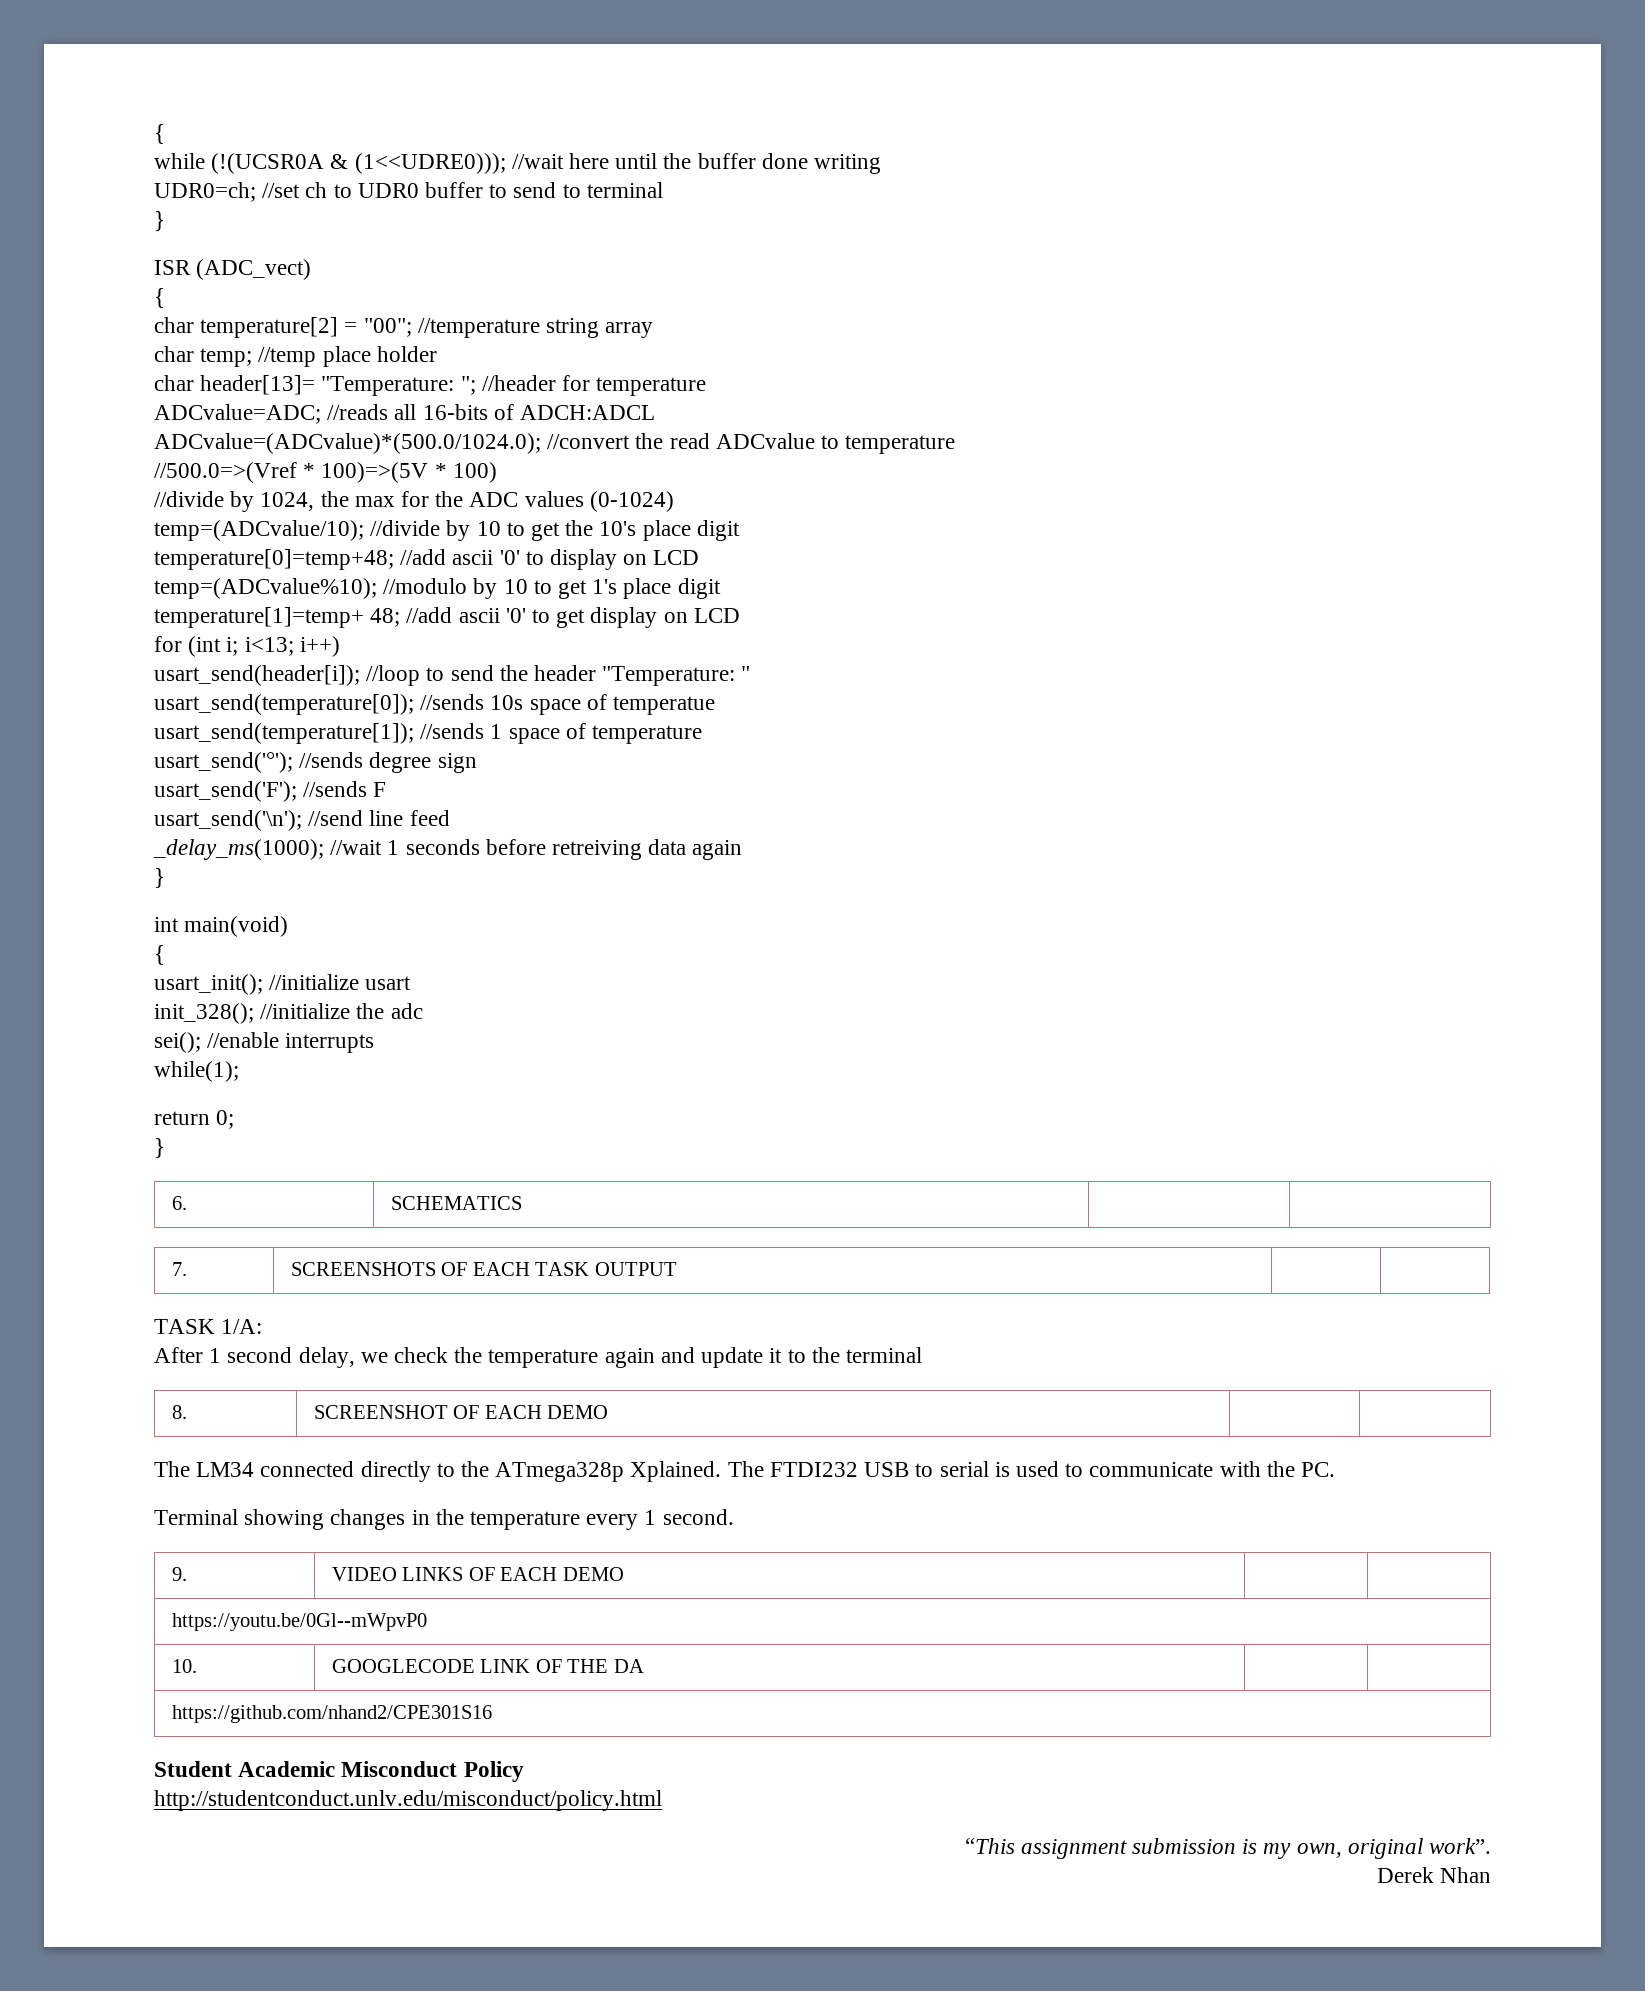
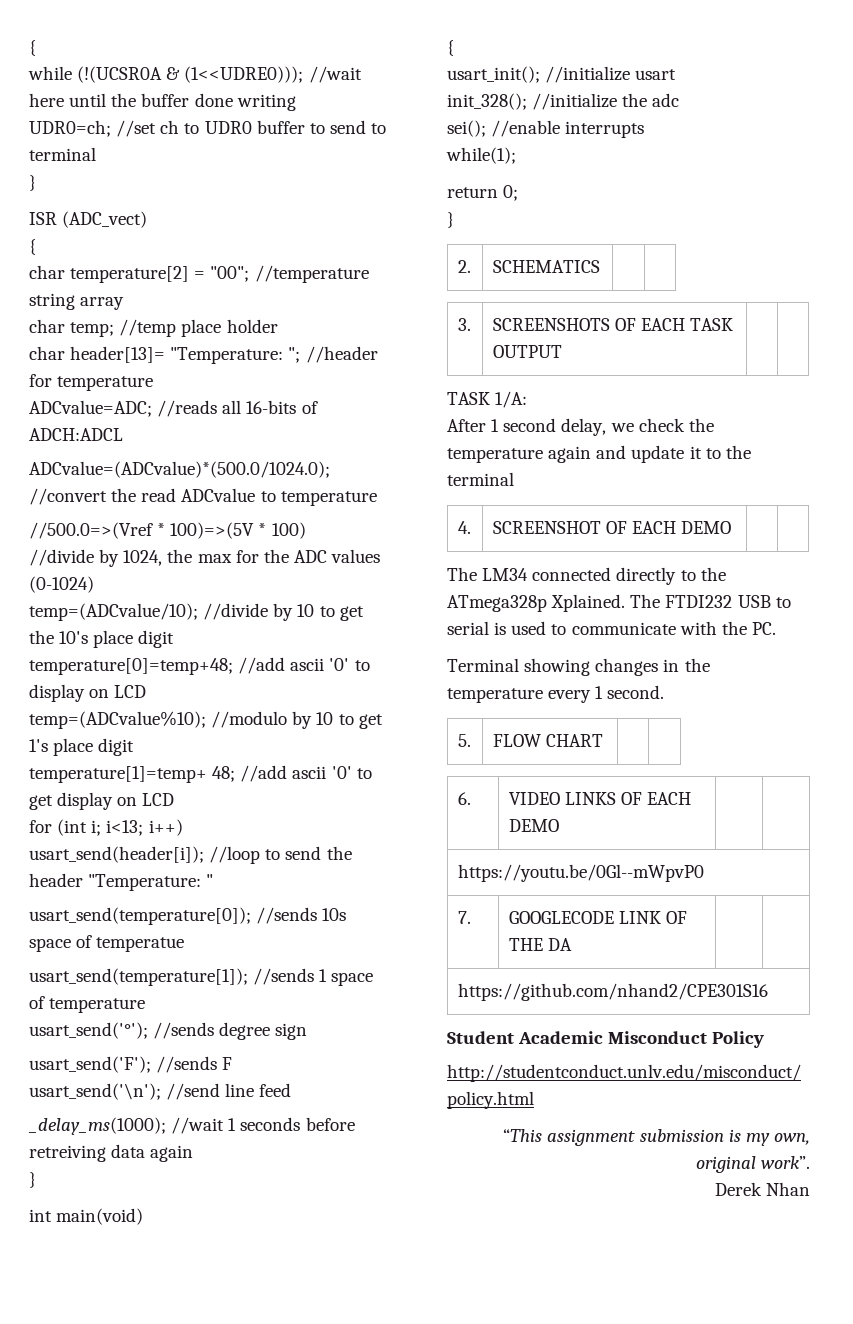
- 6. | SCHEMATICS | |
+ 2. | SCHEMATICS | |
- 7. | SCREENSHOTS OF EACH TASK OUTPUT | |
+ 3. | SCREENSHOTS OF EACH TASK OUTPUT | |
- 8. | SCREENSHOT OF EACH DEMO | |
+ 4. | SCREENSHOT OF EACH DEMO | |
- 9. | VIDEO LINKS OF EACH DEMO | |
+ 5. | FLOW CHART | |
+ 6. | VIDEO LINKS OF EACH DEMO | |
- 10. | GOOGLECODE LINK OF THE DA | |
+ 7. | GOOGLECODE LINK OF THE DA | |

